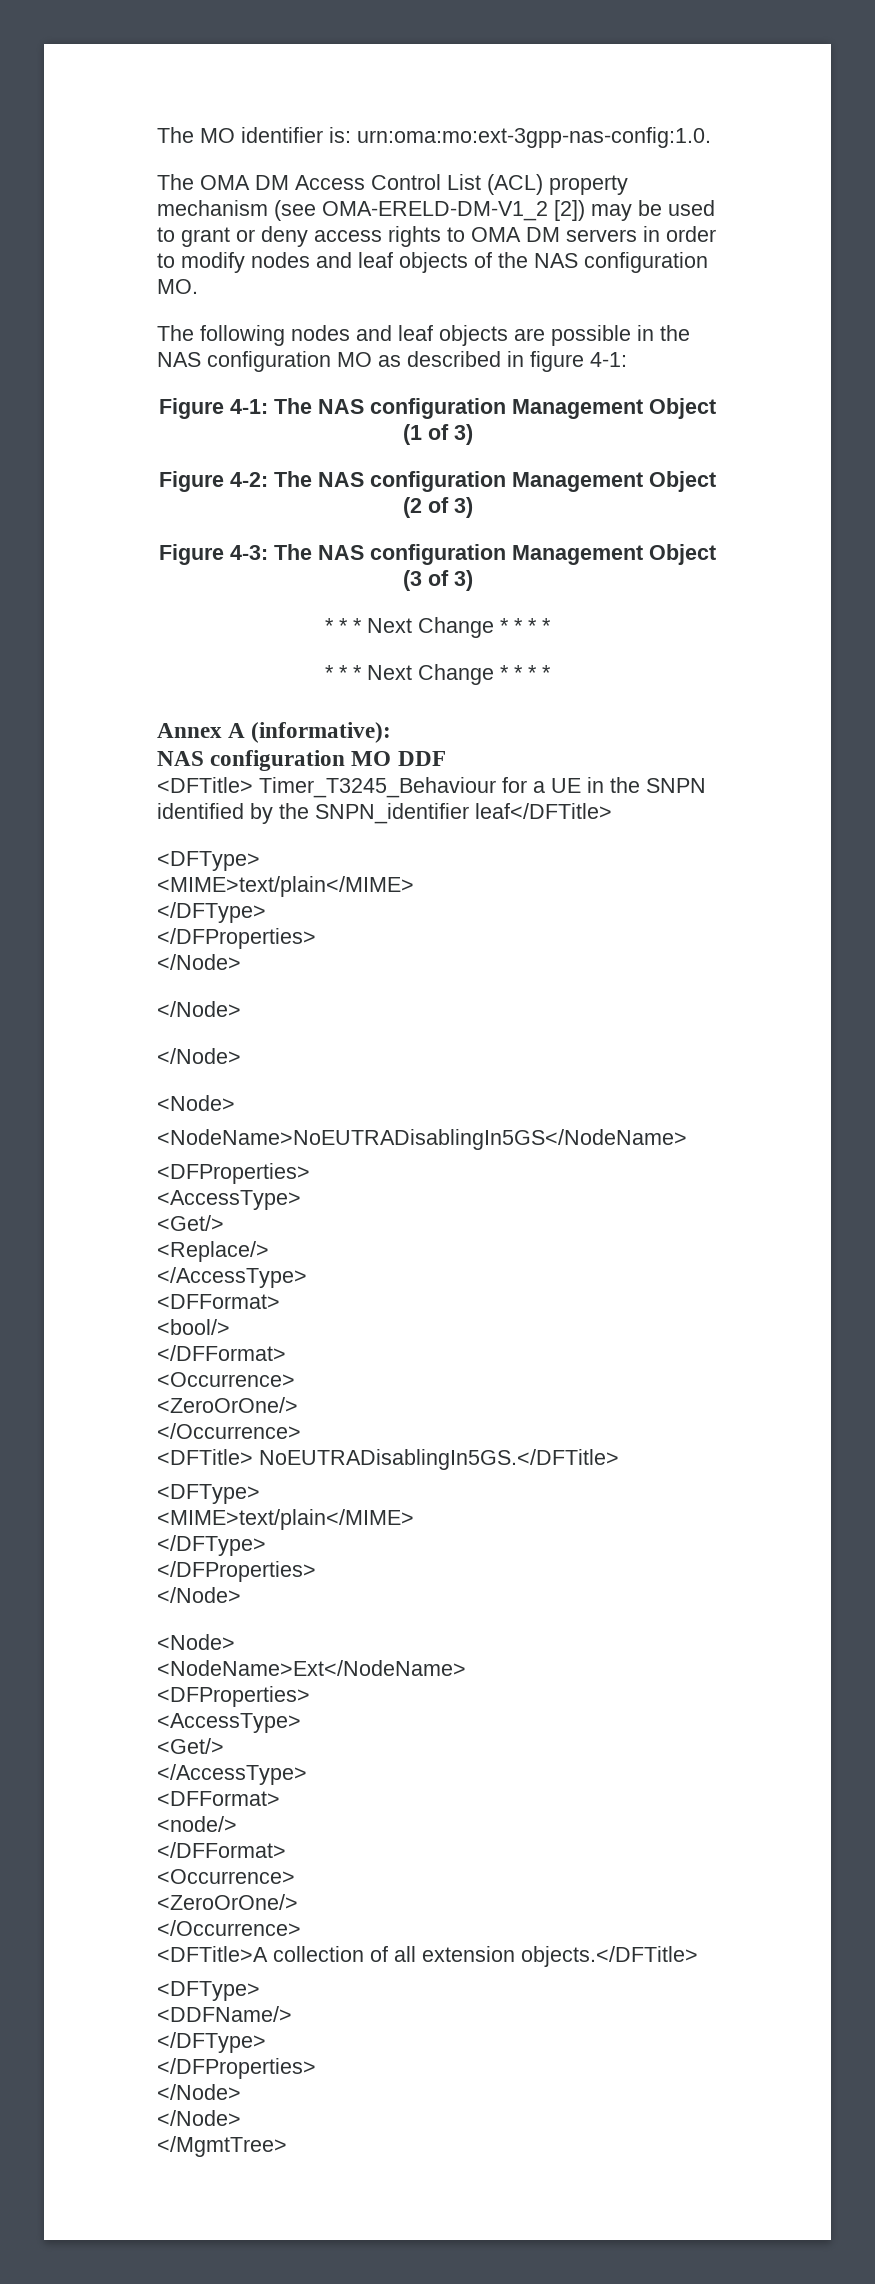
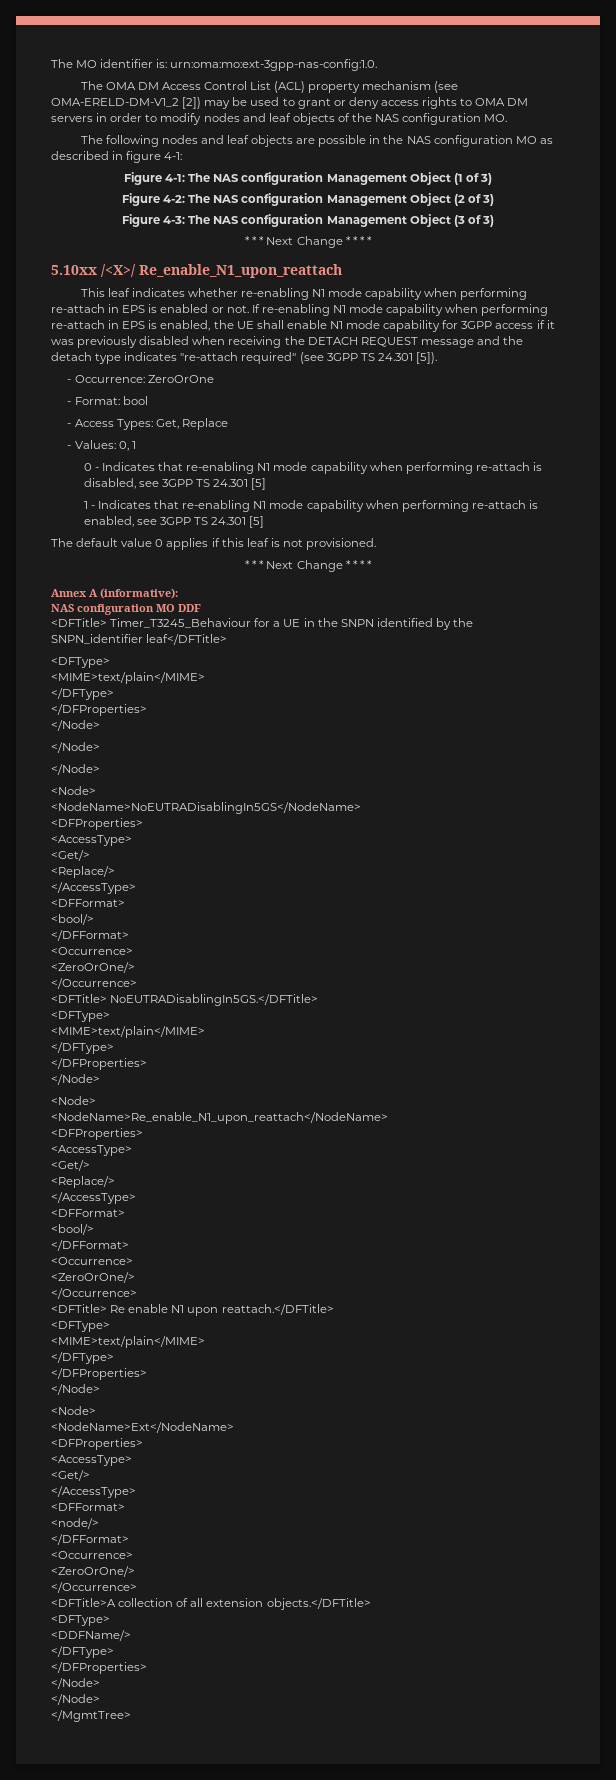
+ 5.10xx /<X>/ Re_enable_N1_upon_reattach
+ This leaf indicates whether re-enabling N1 mode capability when performing re-attach in EPS is enabled or not. If re-enabling N1 mode capability when performing re-attach in EPS is enabled, the UE shall enable N1 mode capability for 3GPP access if it was previously disabled when receiving the DETACH REQUEST message and the detach type indicates "re-attach required" (see 3GPP TS 24.301 [5]).
+ - Occurrence: ZeroOrOne
+ - Format: bool
+ - Access Types: Get, Replace
+ - Values: 0, 1
+ 0 - Indicates that re-enabling N1 mode capability when performing re-attach is disabled, see 3GPP TS 24.301 [5]
+ 1 - Indicates that re-enabling N1 mode capability when performing re-attach is enabled, see 3GPP TS 24.301 [5]
+ The default value 0 applies if this leaf is not provisioned.
+ <NodeName>Re_enable_N1_upon_reattach</NodeName>
+ <DFProperties>
+ <AccessType>
+ <Get/>
+ <Replace/>
+ </AccessType>
+ <DFFormat>
+ <bool/>
+ </DFFormat>
+ <Occurrence>
+ <ZeroOrOne/>
+ </Occurrence>
+ <DFTitle> Re enable N1 upon reattach.</DFTitle>
+ <DFType>
+ <MIME>text/plain</MIME>
+ </DFType>
+ </DFProperties>
+ </Node>
+ <Node>

